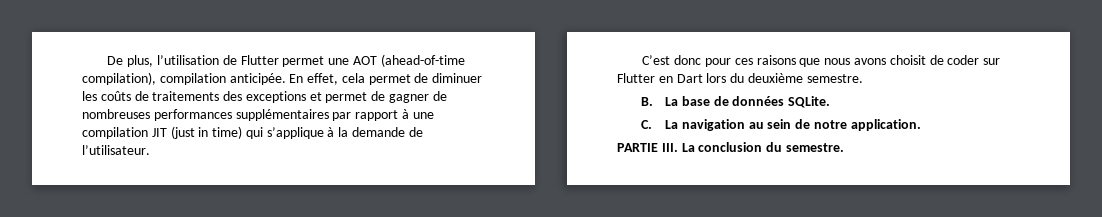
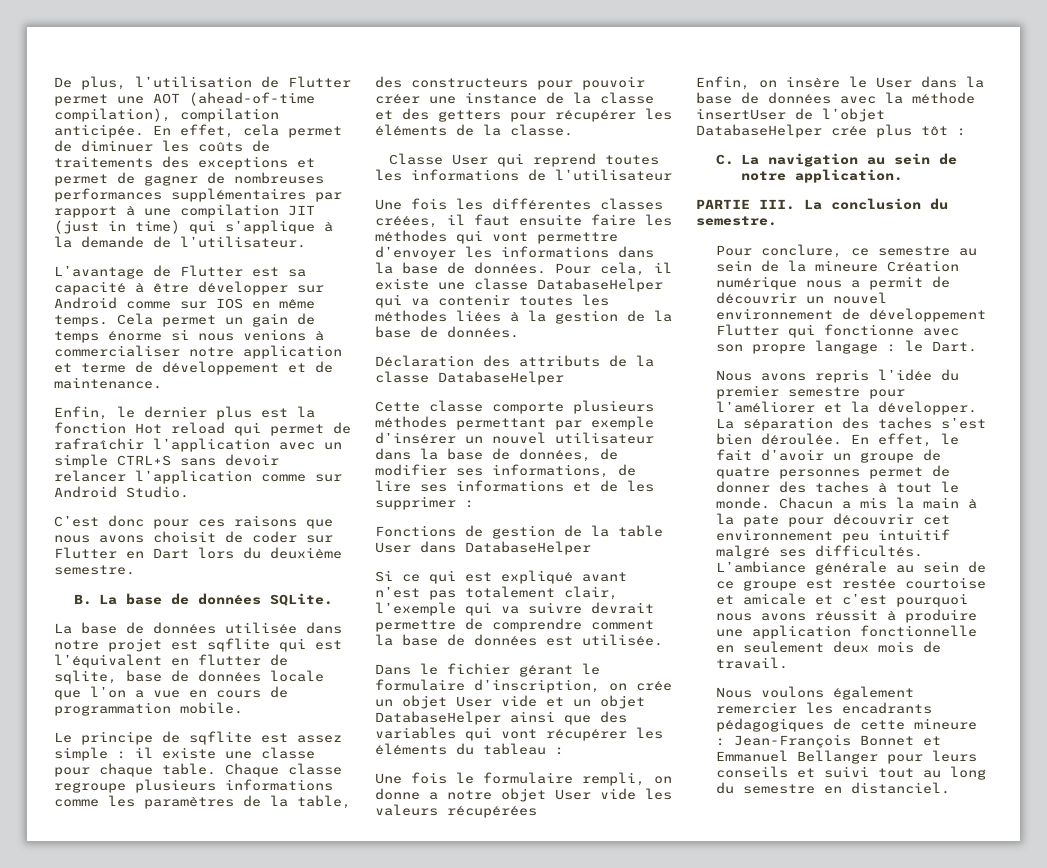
+ L’avantage de Flutter est sa capacité à être développer sur Android comme sur IOS en même temps. Cela permet un gain de temps énorme si nous venions à commercialiser notre application et terme de développement et de maintenance.
+ Enfin, le dernier plus est la fonction Hot reload qui permet de rafraîchir l’application avec un simple CTRL+S sans devoir relancer l’application comme sur Android Studio.
+ La base de données utilisée dans notre projet est sqflite qui est l’équivalent en flutter de sqlite, base de données locale que l’on a vue en cours de programmation mobile.
+ Le principe de sqflite est assez simple : il existe une classe pour chaque table. Chaque classe regroupe plusieurs informations comme les paramètres de la table, des constructeurs pour pouvoir créer une instance de la classe et des getters pour récupérer les éléments de la classe.
+ Classe User qui reprend toutes les informations de l’utilisateur
+ Une fois les différentes classes créées, il faut ensuite faire les méthodes qui vont permettre d’envoyer les informations dans la base de données. Pour cela, il existe une classe DatabaseHelper qui va contenir toutes les méthodes liées à la gestion de la base de données.
+ Déclaration des attributs de la classe DatabaseHelper
+ Cette classe comporte plusieurs méthodes permettant par exemple d’insérer un nouvel utilisateur dans la base de données, de modifier ses informations, de lire ses informations et de les supprimer :
+ Fonctions de gestion de la table User dans DatabaseHelper
+ Si ce qui est expliqué avant n’est pas totalement clair, l’exemple qui va suivre devrait permettre de comprendre comment la base de données est utilisée.
+ Dans le fichier gérant le formulaire d’inscription, on crée un objet User vide et un objet DatabaseHelper ainsi que des variables qui vont récupérer les éléments du tableau :
+ Une fois le formulaire rempli, on donne a notre objet User vide les valeurs récupérées
+ Enfin, on insère le User dans la base de données avec la méthode insertUser de l’objet DatabaseHelper crée plus tôt :
+ Pour conclure, ce semestre au sein de la mineure Création numérique nous a permit de découvrir un nouvel environnement de développement Flutter qui fonctionne avec son propre langage : le Dart.
+ Nous avons repris l’idée du premier semestre pour l’améliorer et la développer. La séparation des taches s’est bien déroulée. En effet, le fait d’avoir un groupe de quatre personnes permet de donner des taches à tout le monde. Chacun a mis la main à la pate pour découvrir cet environnement peu intuitif malgré ses difficultés. L’ambiance générale au sein de ce groupe est restée courtoise et amicale et c’est pourquoi nous avons réussit à produire une application fonctionnelle en seulement deux mois de travail.
+ Nous voulons également remercier les encadrants pédagogiques de cette mineure : Jean-François Bonnet et Emmanuel Bellanger pour leurs conseils et suivi tout au long du semestre en distanciel.

